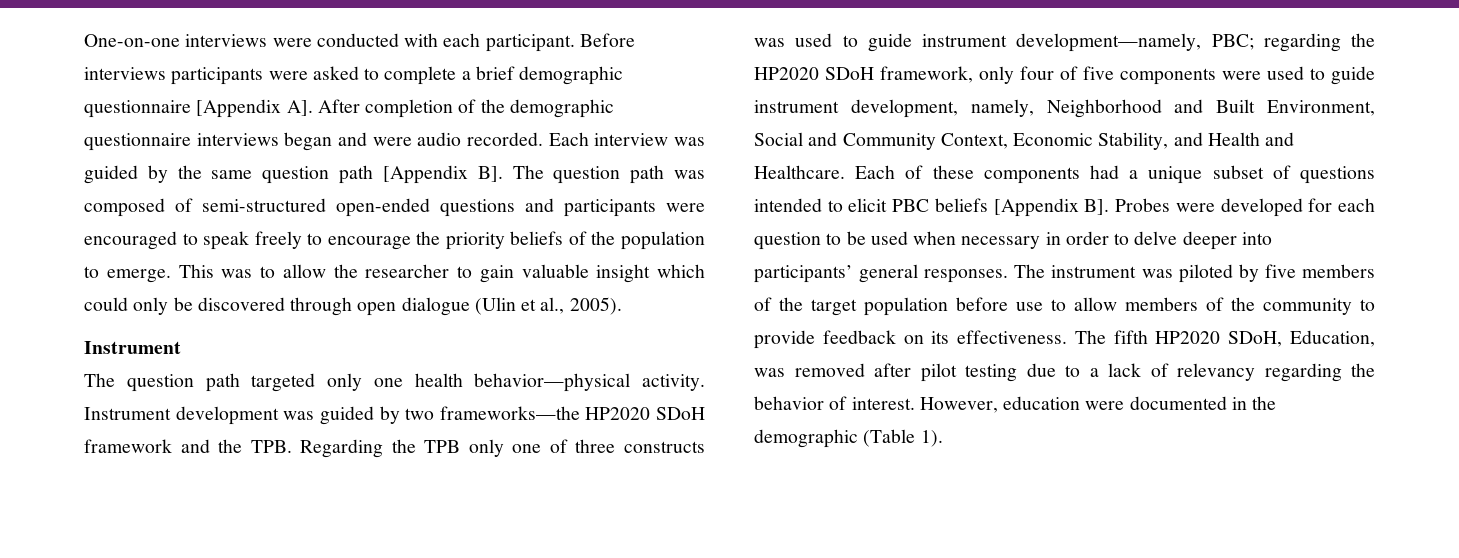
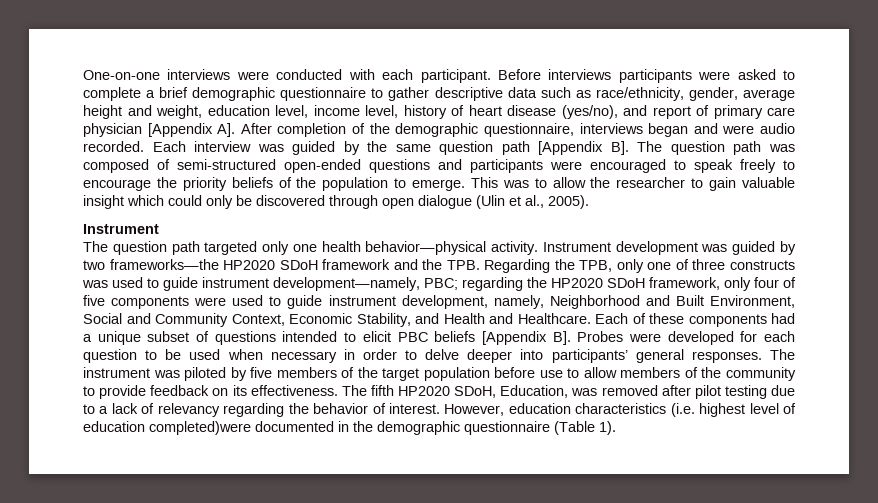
- Before interviews participants were asked to complete a brief demographic questionnaire [Appendix A]. After completion of the demographic questionnaire interviews began and were audio recorded.
+ Before interviews participants were asked to complete a brief demographic questionnaire to gather descriptive data such as race/ethnicity, gender, average height and weight, education level, income level, history of heart disease (yes/no), and report of primary care physician [Appendix A]. After completion of the demographic questionnaire, interviews began and were audio recorded.
- Instrument development was guided by two frameworks—the HP2020 SDoH framework and the TPB. Regarding the TPB only one of three constructs was used to guide instrument development—namely, PBC; regarding the HP2020 SDoH framework, only four of five components were used to guide instrument development, namely, Neighborhood and Built Environment, Social and Community Context, Economic Stability, and Health and Healthcare.
+ Instrument development was guided by two frameworks—the HP2020 SDoH framework and the TPB. Regarding the TPB, only one of three constructs was used to guide instrument development—namely, PBC; regarding the HP2020 SDoH framework, only four of five components were used to guide instrument development, namely, Neighborhood and Built Environment, Social and Community Context, Economic Stability, and Health and Healthcare.
- However, education were documented in the demographic (Table 1).
+ However, education characteristics (i.e. highest level of education completed)were documented in the demographic questionnaire (Table 1).

